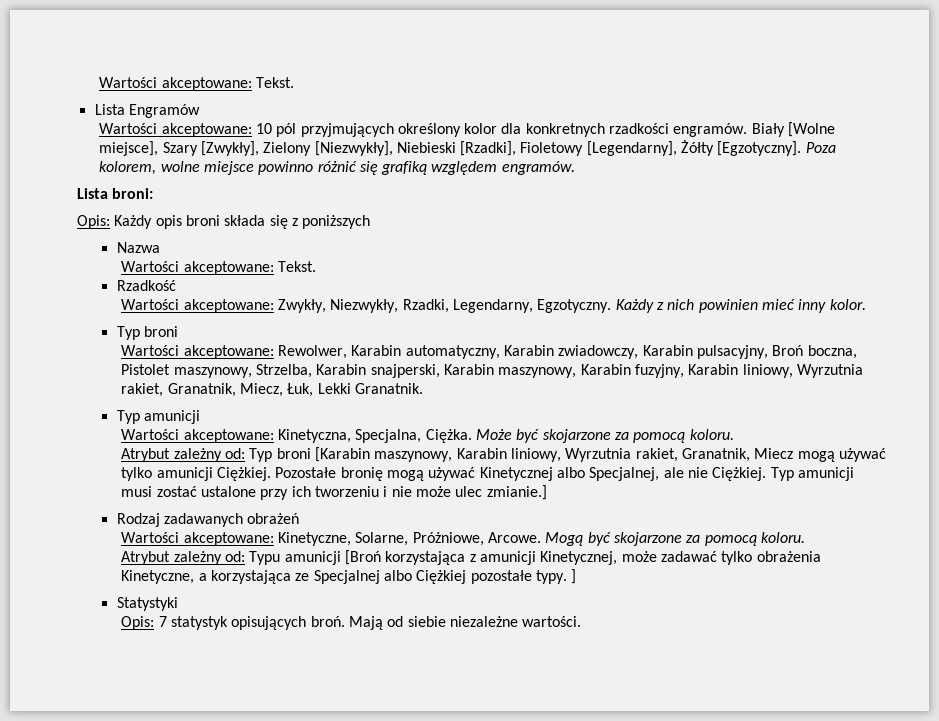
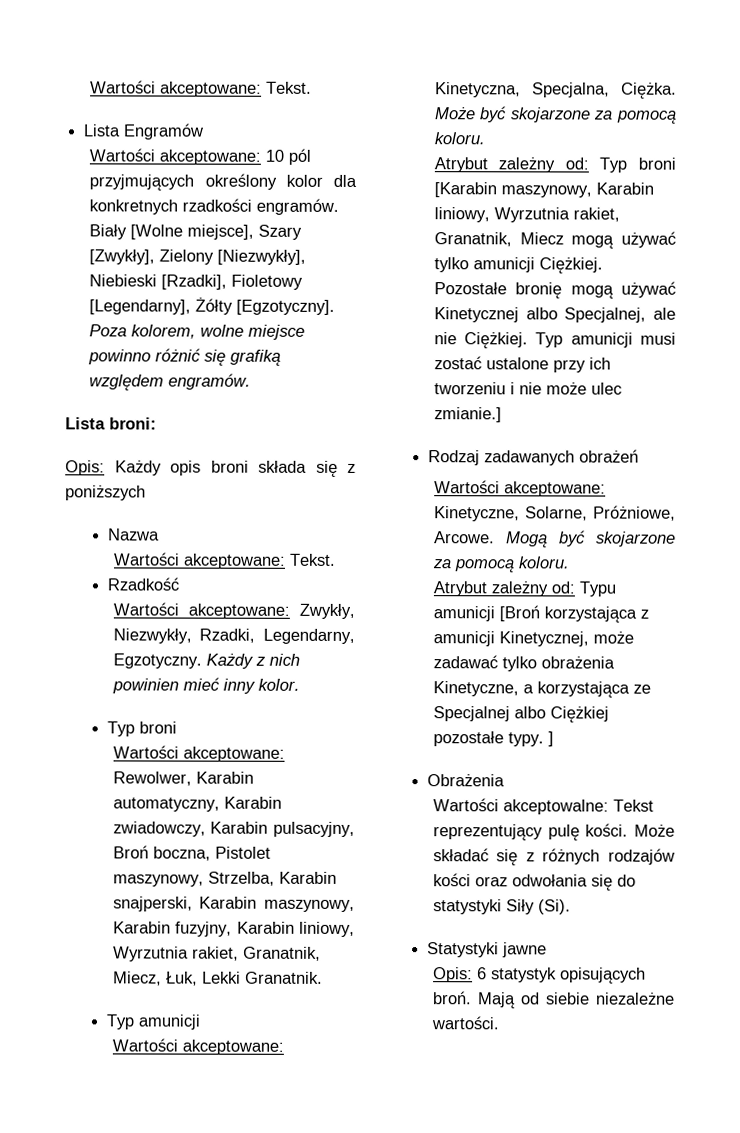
+ Obrażenia
+ Wartości akceptowalne: Tekst reprezentujący pulę kości. Może składać się z różnych rodzajów kości oraz odwołania się do statystyki Siły (Si).
- Statystyki
- Opis: 7 statystyk opisujących broń.
+ Statystyki jawne
+ Opis: 6 statystyk opisujących broń.

